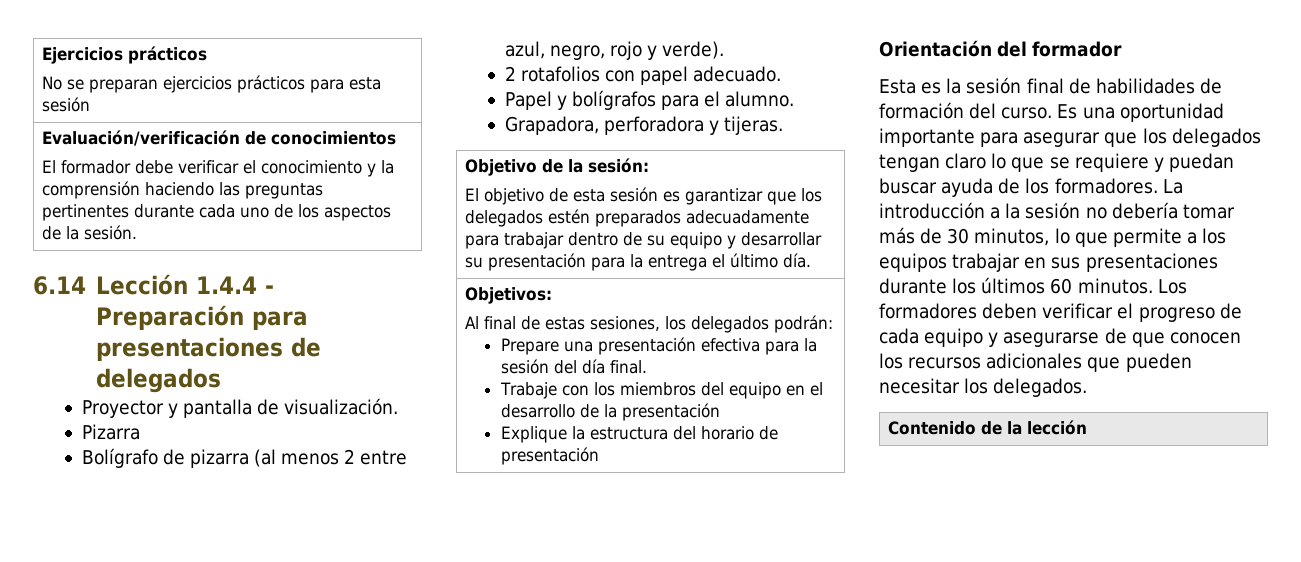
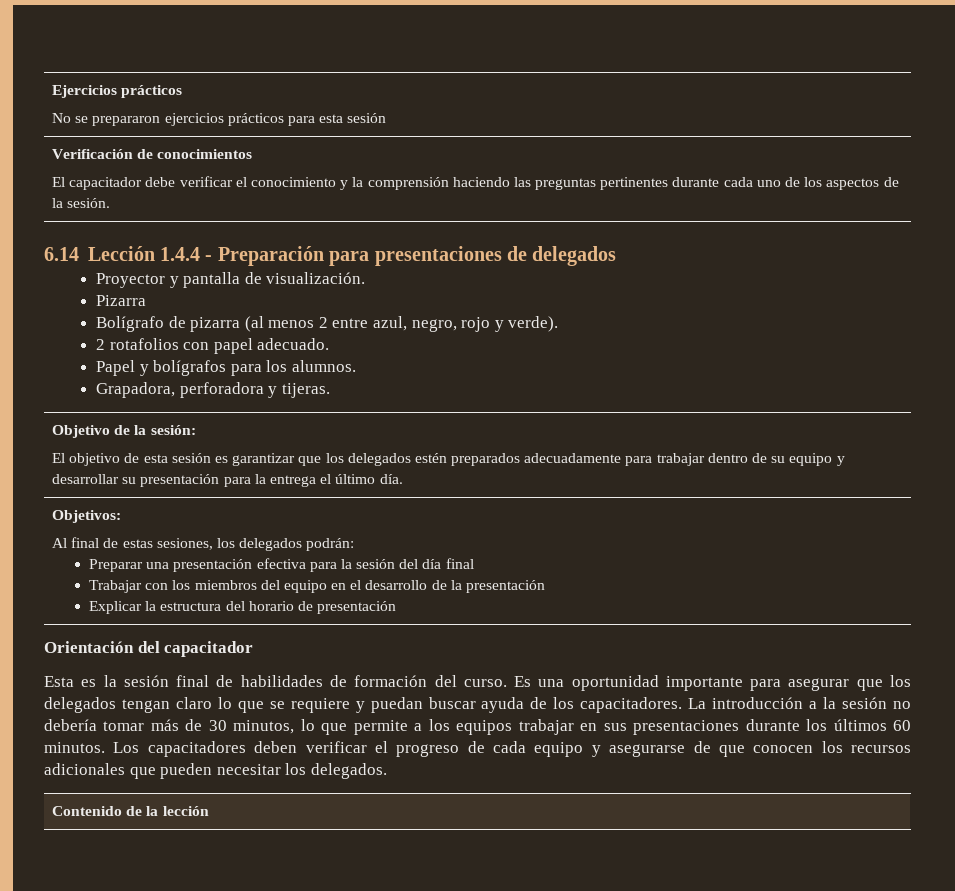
  Ejercicios prácticos
- No se preparan ejercicios prácticos para esta sesión
+ No se prepararon ejercicios prácticos para esta sesión
- Evaluación/verificación de conocimientos
- El formador debe verificar el conocimiento y la comprensión haciendo las preguntas pertinentes durante cada uno de los aspectos de la sesión.
+ Verificación de conocimientos
+ El capacitador debe verificar el conocimiento y la comprensión haciendo las preguntas pertinentes durante cada uno de los aspectos de la sesión.
- Papel y bolígrafos para el alumno.
+ Papel y bolígrafos para los alumnos.
  Objetivos:
  Al final de estas sesiones, los delegados podrán:
- Prepare una presentación efectiva para la sesión del día final.
- Trabaje con los miembros del equipo en el desarrollo de la presentación
- Explique la estructura del horario de presentación
+ Preparar una presentación efectiva para la sesión del día final
+ Trabajar con los miembros del equipo en el desarrollo de la presentación
+ Explicar la estructura del horario de presentación
- Orientación del formador
+ Orientación del capacitador
- Es una oportunidad importante para asegurar que los delegados tengan claro lo que se requiere y puedan buscar ayuda de los formadores.
+ Es una oportunidad importante para asegurar que los delegados tengan claro lo que se requiere y puedan buscar ayuda de los capacitadores.
- Los formadores deben verificar el progreso de cada equipo y asegurarse de que conocen los recursos adicionales que pueden necesitar los delegados.
+ Los capacitadores deben verificar el progreso de cada equipo y asegurarse de que conocen los recursos adicionales que pueden necesitar los delegados.

